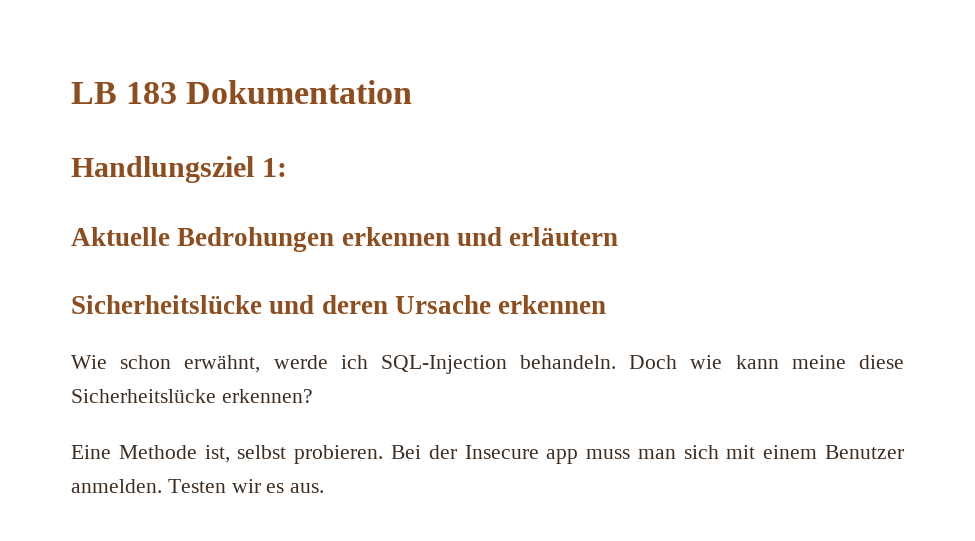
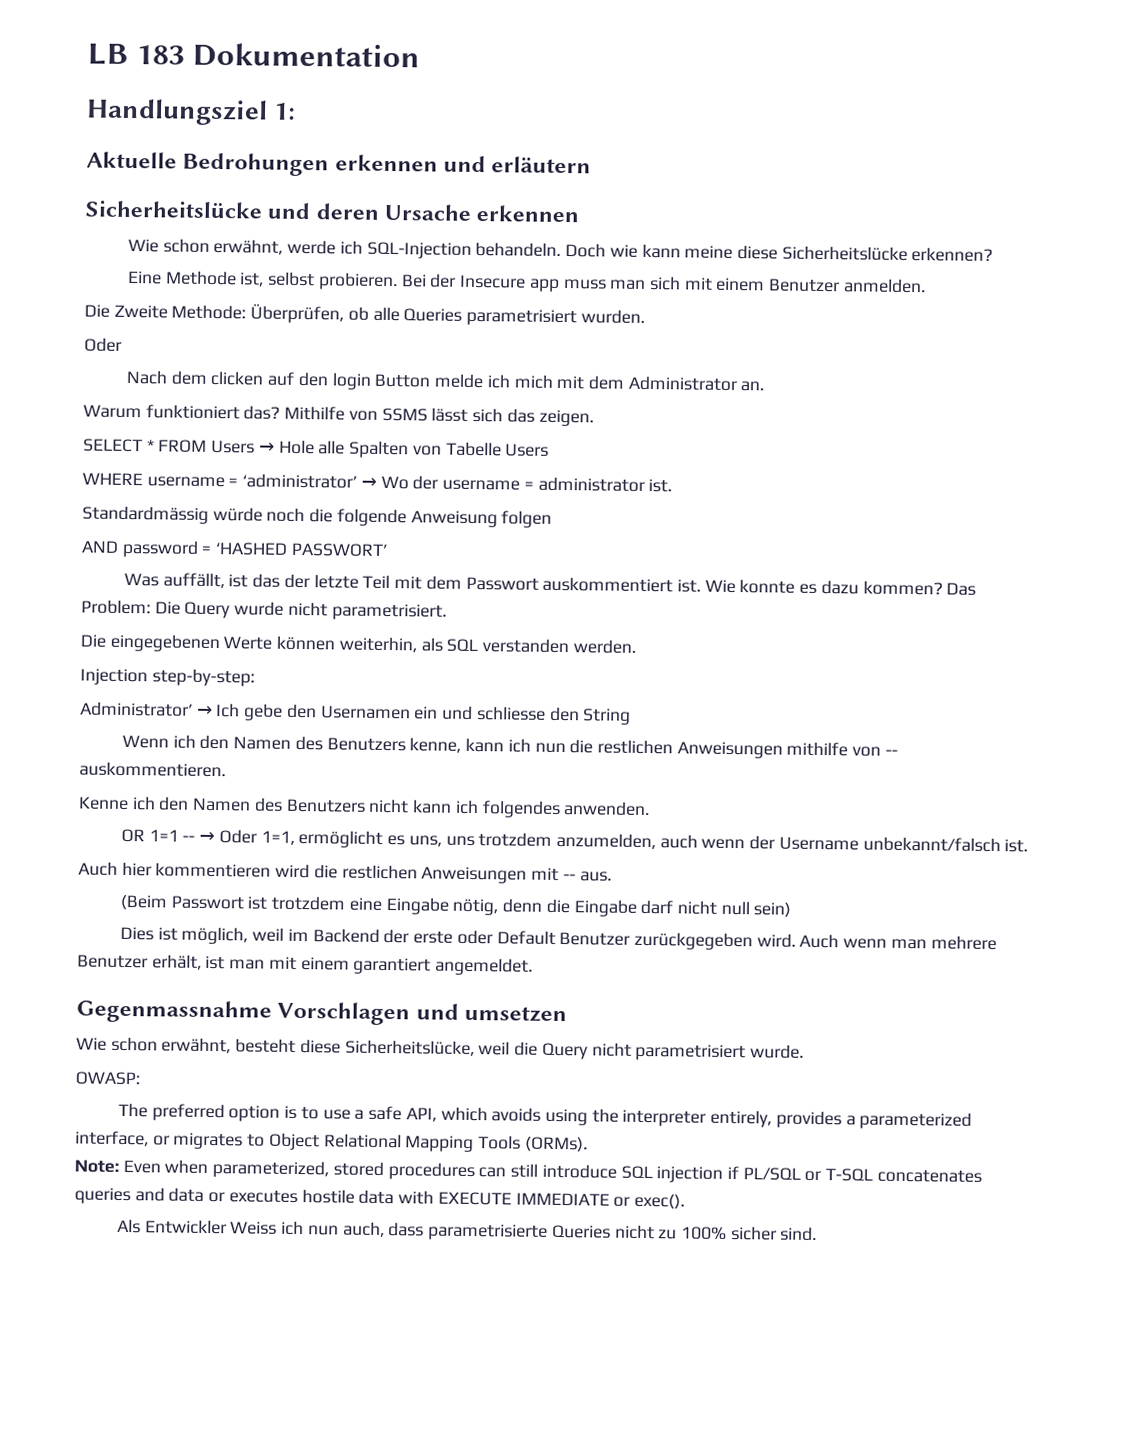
- Bei der Insecure app muss man sich mit einem Benutzer anmelden. Testen wir es aus.
+ Bei der Insecure app muss man sich mit einem Benutzer anmelden.
+ Die Zweite Methode: Überprüfen, ob alle Queries parametrisiert wurden.
+ Oder
+ Nach dem clicken auf den login Button melde ich mich mit dem Administrator an.
+ Warum funktioniert das? Mithilfe von SSMS lässt sich das zeigen.
+ SELECT * FROM Users → Hole alle Spalten von Tabelle Users
+ WHERE username = ‘administrator’ → Wo der username = administrator ist.
+ Standardmässig würde noch die folgende Anweisung folgen
+ AND password = ‘HASHED PASSWORT’
+ Was auffällt, ist das der letzte Teil mit dem Passwort auskommentiert ist. Wie konnte es dazu kommen? Das Problem: Die Query wurde nicht parametrisiert.
+ Die eingegebenen Werte können weiterhin, als SQL verstanden werden.
+ Injection step-by-step:
+ Administrator’ → Ich gebe den Usernamen ein und schliesse den String
+ Wenn ich den Namen des Benutzers kenne, kann ich nun die restlichen Anweisungen mithilfe von -- auskommentieren.
+ Kenne ich den Namen des Benutzers nicht kann ich folgendes anwenden.
+ OR 1=1 -- → Oder 1=1, ermöglicht es uns, uns trotzdem anzumelden, auch wenn der Username unbekannt/falsch ist.
+ Auch hier kommentieren wird die restlichen Anweisungen mit -- aus.
+ (Beim Passwort ist trotzdem eine Eingabe nötig, denn die Eingabe darf nicht null sein)
+ Dies ist möglich, weil im Backend der erste oder Default Benutzer zurückgegeben wird. Auch wenn man mehrere Benutzer erhält, ist man mit einem garantiert angemeldet.
+ Gegenmassnahme Vorschlagen und umsetzen
+ Wie schon erwähnt, besteht diese Sicherheitslücke, weil die Query nicht parametrisiert wurde.
+ OWASP:
+ The preferred option is to use a safe API, which avoids using the interpreter entirely, provides a parameterized interface, or migrates to Object Relational Mapping Tools (ORMs).
+ Note: Even when parameterized, stored procedures can still introduce SQL injection if PL/SQL or T-SQL concatenates queries and data or executes hostile data with EXECUTE IMMEDIATE or exec().
+ Als Entwickler Weiss ich nun auch, dass parametrisierte Queries nicht zu 100% sicher sind.

